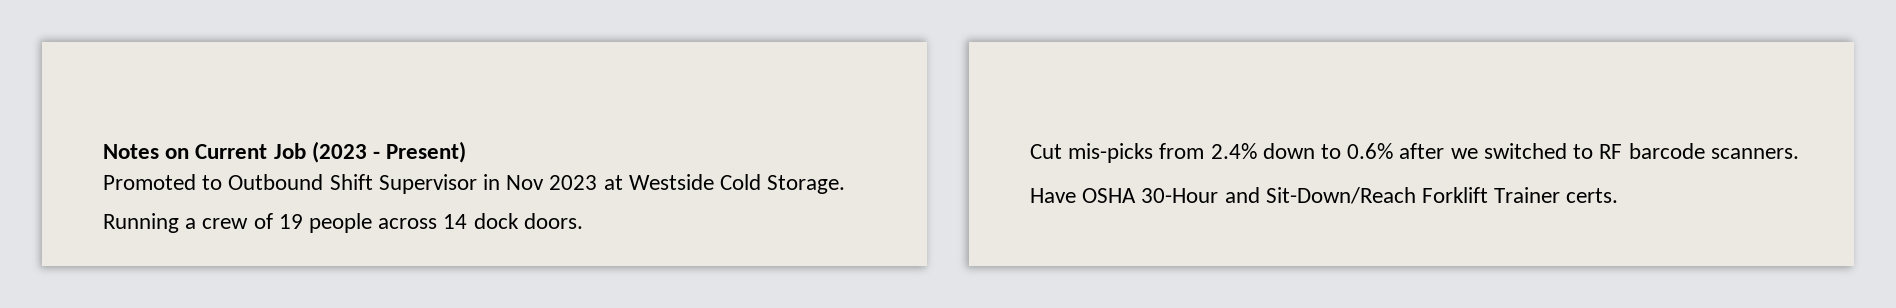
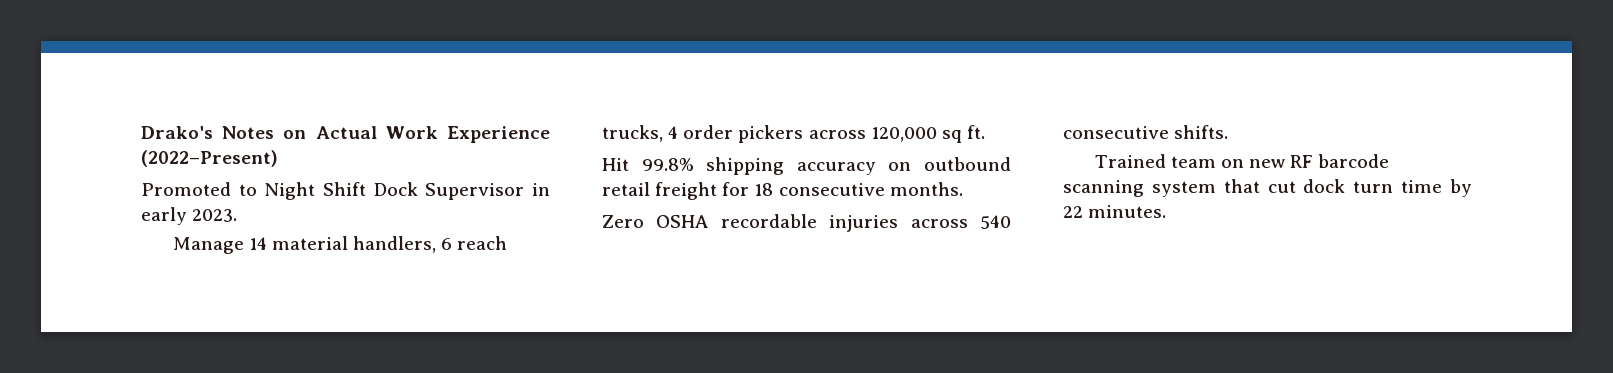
- Notes on Current Job (2023 - Present)
- Promoted to Outbound Shift Supervisor in Nov 2023 at Westside Cold Storage.
- Running a crew of 19 people across 14 dock doors.
- Cut mis-picks from 2.4% down to 0.6% after we switched to RF barcode scanners.
- Have OSHA 30-Hour and Sit-Down/Reach Forklift Trainer certs.
+ Drako's Notes on Actual Work Experience (2022–Present)
+ Promoted to Night Shift Dock Supervisor in early 2023.
+ Manage 14 material handlers, 6 reach trucks, 4 order pickers across 120,000 sq ft.
+ Hit 99.8% shipping accuracy on outbound retail freight for 18 consecutive months.
+ Zero OSHA recordable injuries across 540 consecutive shifts.
+ Trained team on new RF barcode scanning system that cut dock turn time by 22 minutes.

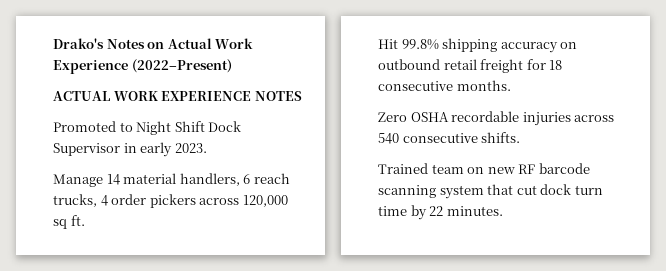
+ ACTUAL WORK EXPERIENCE NOTES

